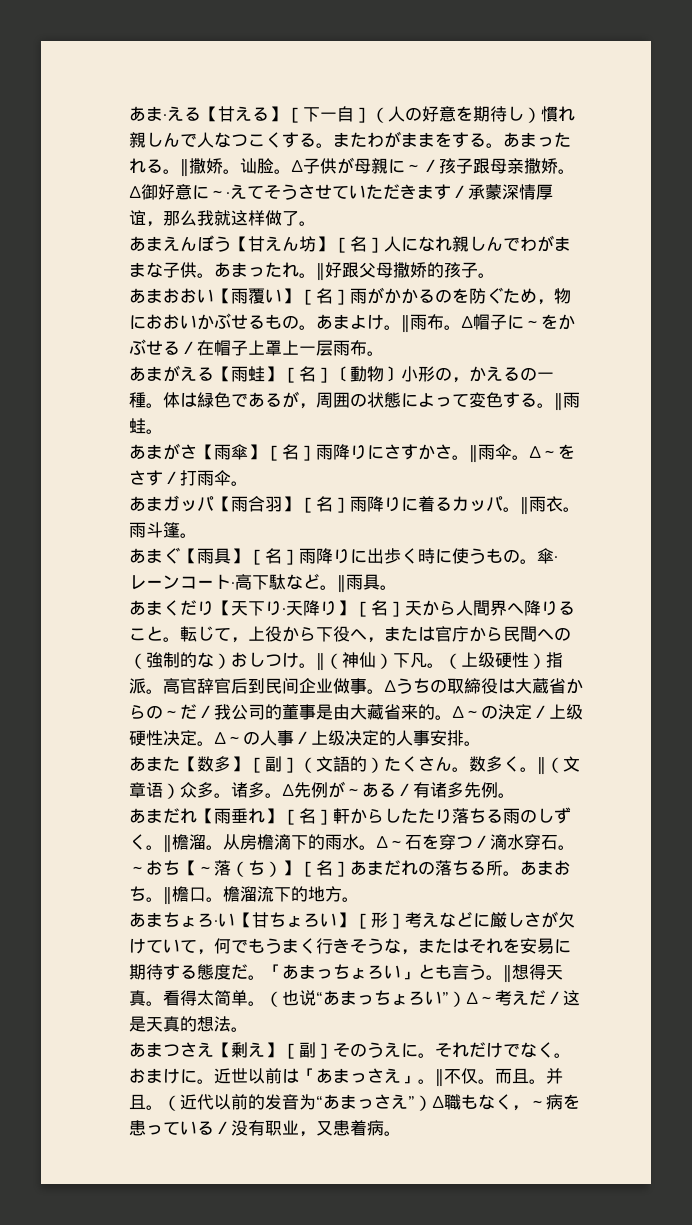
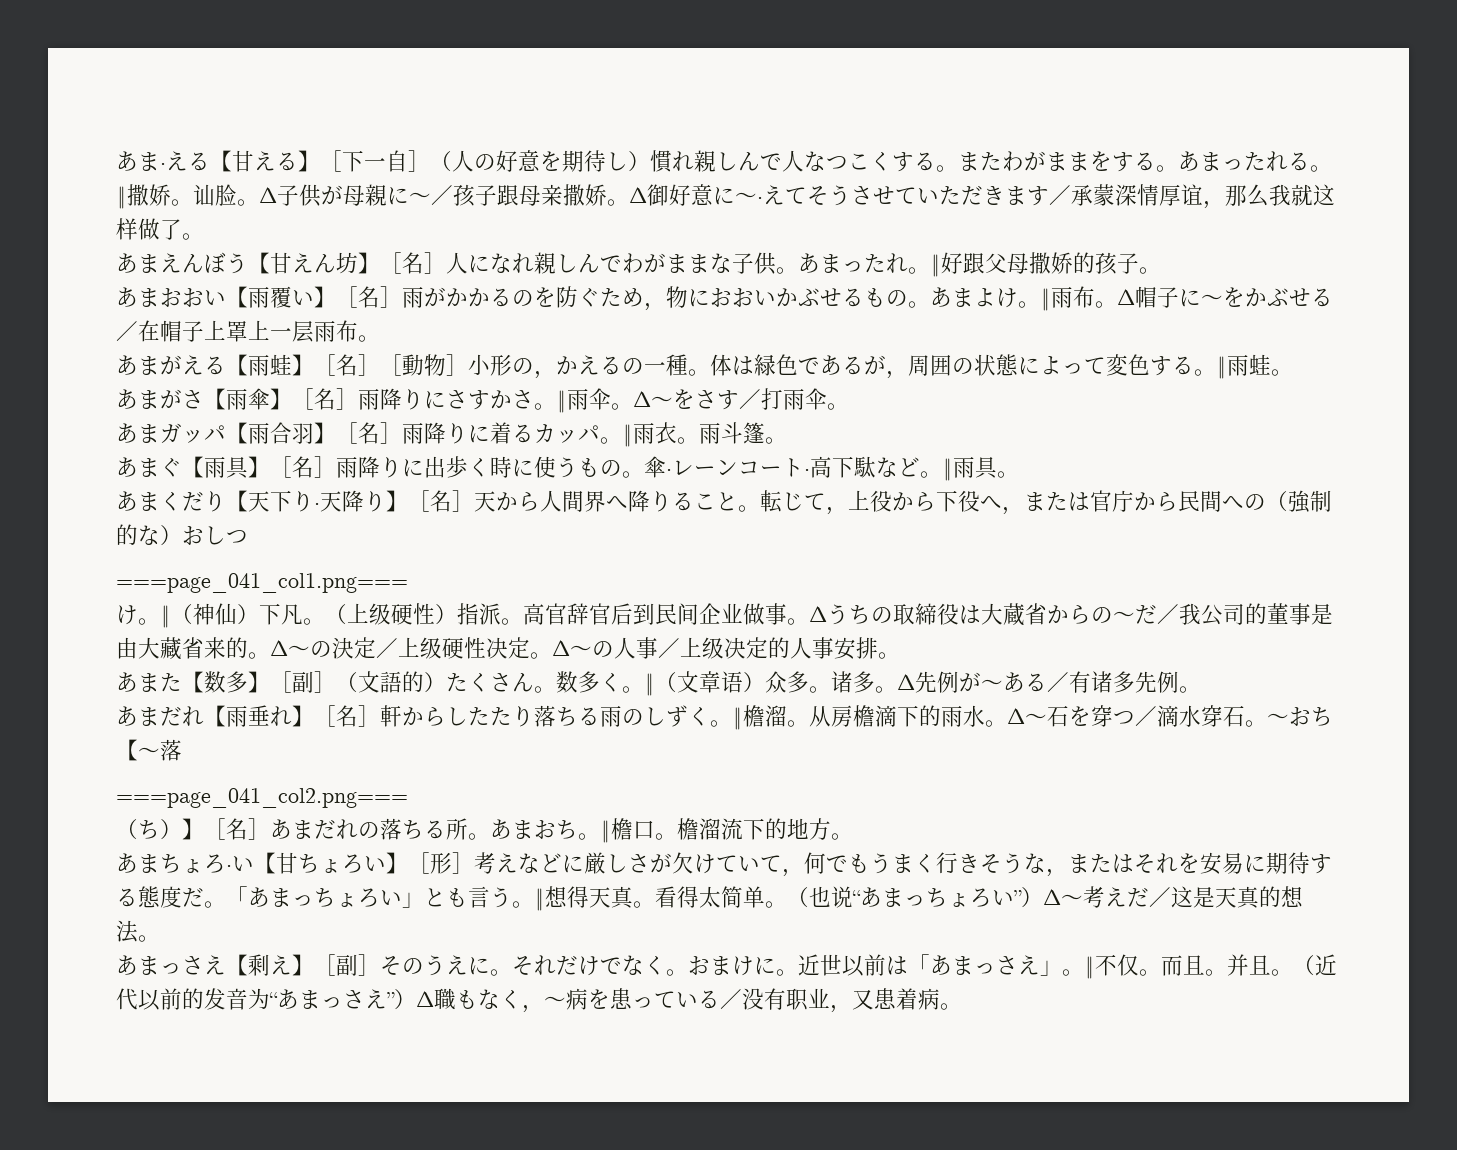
- あまがえる【雨蛙】［名］〔動物〕小形の，かえるの一種。
+ あまがえる【雨蛙】［名］［動物］小形の，かえるの一種。
- 転じて，上役から下役へ，または官庁から民間への（強制的な）おしつけ。
+ 転じて，上役から下役へ，または官庁から民間への（強制的な）おしつ
+ ===page_041_col1.png===
+ け。
- ～おち【～落（ち）】［名］あまだれの落ちる所。
+ ～おち【～落
+ ===page_041_col2.png===
+ （ち）】［名］あまだれの落ちる所。
- あまつさえ【剰え】［副］そのうえに。
+ あまっさえ【剩え】［副］そのうえに。

